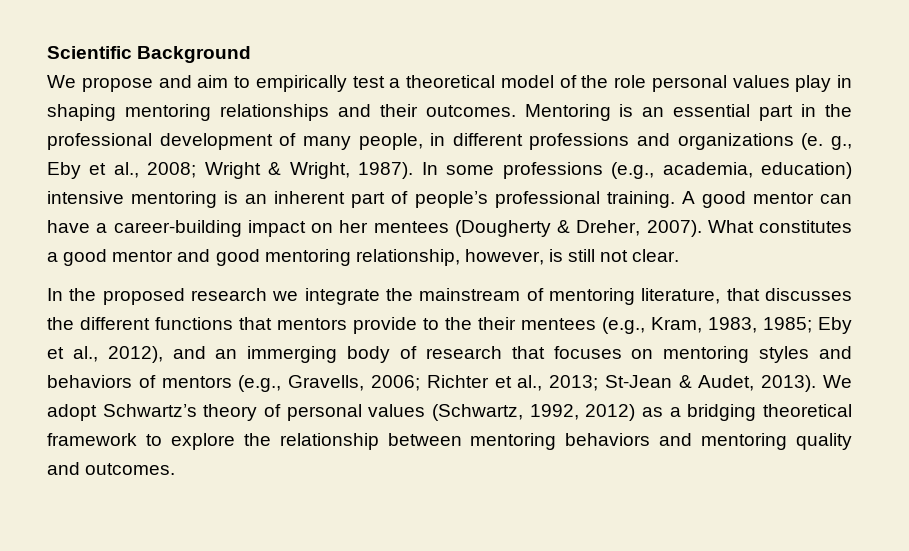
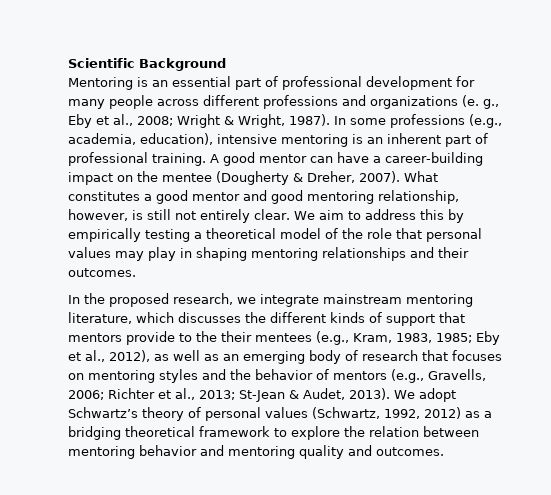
- We propose and aim to empirically test a theoretical model of the role personal values play in shaping mentoring relationships and their outcomes. Mentoring is an essential part in the professional development of many people, in different professions and organizations (e. g., Eby et al., 2008; Wright & Wright, 1987).
+ Mentoring is an essential part of professional development for many people across different professions and organizations (e. g., Eby et al., 2008; Wright & Wright, 1987).
- In some professions (e.g., academia, education) intensive mentoring is an inherent part of people’s professional training.
+ In some professions (e.g., academia, education), intensive mentoring is an inherent part of professional training.
- A good mentor can have a career-building impact on her mentees (Dougherty & Dreher, 2007).
+ A good mentor can have a career-building impact on the mentee (Dougherty & Dreher, 2007).
- What constitutes a good mentor and good mentoring relationship, however, is still not clear.
+ What constitutes a good mentor and good mentoring relationship, however, is still not entirely clear. We aim to address this by empirically testing a theoretical model of the role that personal values may play in shaping mentoring relationships and their outcomes.
- In the proposed research we integrate the mainstream of mentoring literature, that discusses the different functions that mentors provide to the their mentees (e.g., Kram, 1983, 1985; Eby et al., 2012), and an immerging body of research that focuses on mentoring styles and behaviors of mentors (e.g., Gravells, 2006; Richter et al., 2013; St-Jean & Audet, 2013).
+ In the proposed research, we integrate mainstream mentoring literature, which discusses the different kinds of support that mentors provide to the their mentees (e.g., Kram, 1983, 1985; Eby et al., 2012), as well as an emerging body of research that focuses on mentoring styles and the behavior of mentors (e.g., Gravells, 2006; Richter et al., 2013; St-Jean & Audet, 2013).
- We adopt Schwartz’s theory of personal values (Schwartz, 1992, 2012) as a bridging theoretical framework to explore the relationship between mentoring behaviors and mentoring quality and outcomes.
+ We adopt Schwartz’s theory of personal values (Schwartz, 1992, 2012) as a bridging theoretical framework to explore the relation between mentoring behavior and mentoring quality and outcomes.

